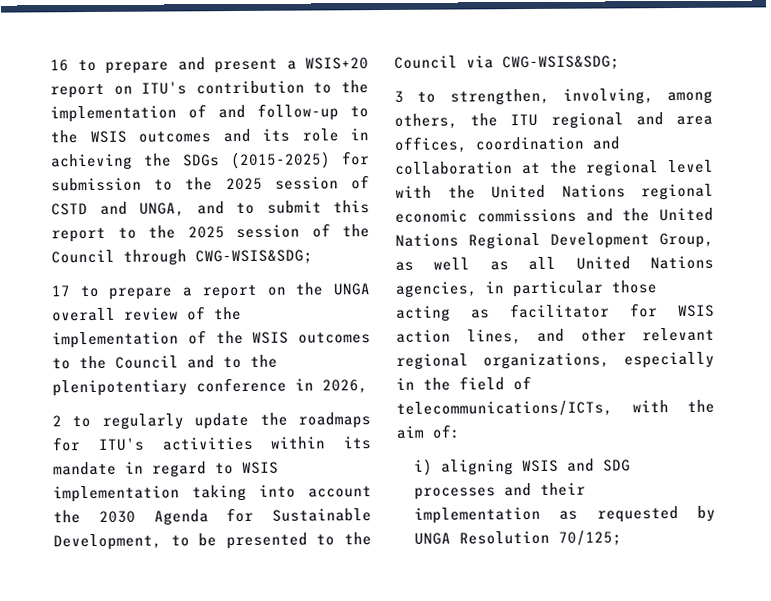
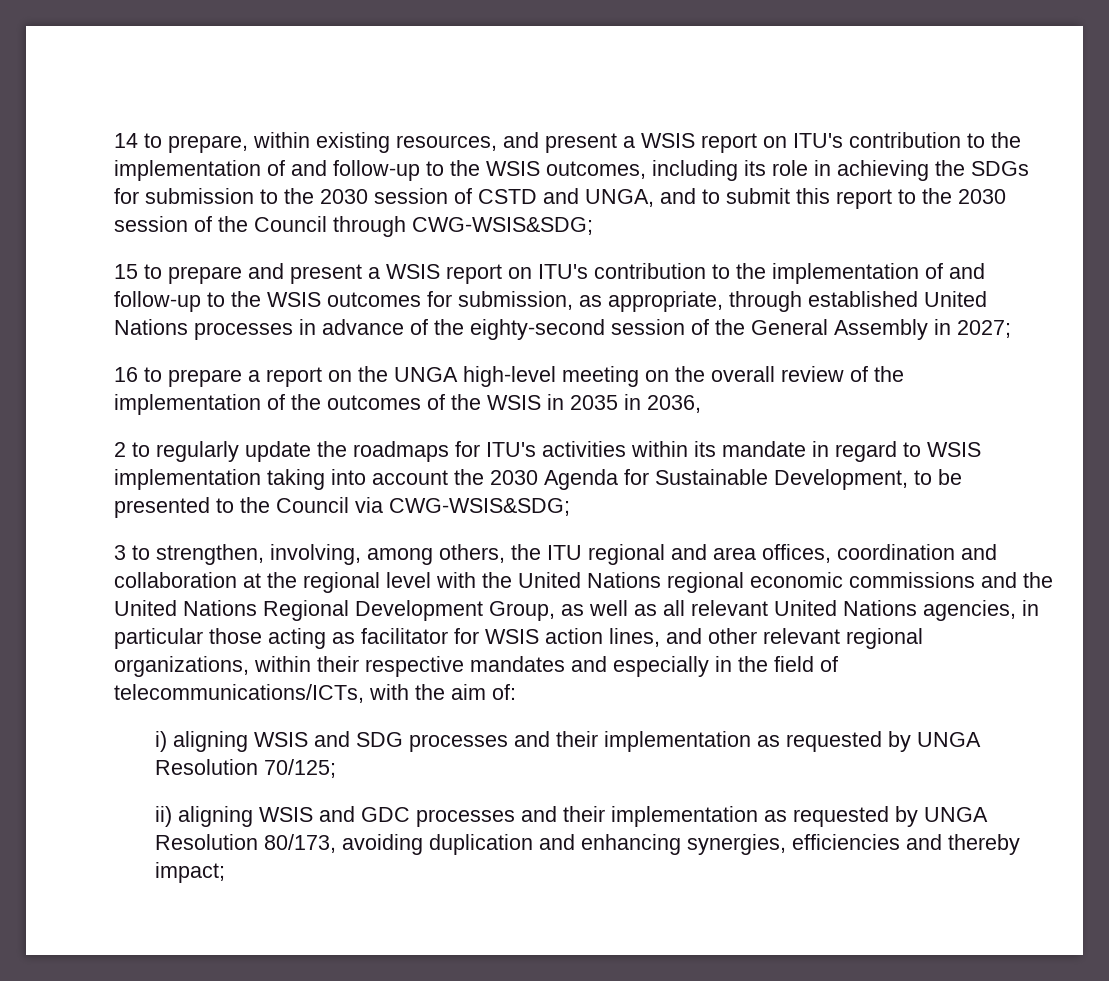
- 16 to prepare and present a WSIS+20 report on ITU's contribution to the implementation of and follow-up to the WSIS outcomes and its role in achieving the SDGs (2015-2025) for submission to the 2025 session of CSTD and UNGA, and to submit this report to the 2025 session of the Council through CWG-WSIS&SDG;
- 17 to prepare a report on the UNGA overall review of the implementation of the WSIS outcomes to the Council and to the plenipotentiary conference in 2026,
+ 14 to prepare, within existing resources, and present a WSIS report on ITU's contribution to the implementation of and follow-up to the WSIS outcomes, including its role in achieving the SDGs for submission to the 2030 session of CSTD and UNGA, and to submit this report to the 2030 session of the Council through CWG-WSIS&SDG;
+ 15 to prepare and present a WSIS report on ITU's contribution to the implementation of and follow-up to the WSIS outcomes for submission, as appropriate, through established United Nations processes in advance of the eighty-second session of the General Assembly in 2027;
+ 16 to prepare a report on the UNGA high-level meeting on the overall review of the implementation of the outcomes of the WSIS in 2035 in 2036,
- 3 to strengthen, involving, among others, the ITU regional and area offices, coordination and collaboration at the regional level with the United Nations regional economic commissions and the United Nations Regional Development Group, as well as all United Nations agencies, in particular those acting as facilitator for WSIS action lines, and other relevant regional organizations, especially in the field of telecommunications/ICTs, with the aim of:
+ 3 to strengthen, involving, among others, the ITU regional and area offices, coordination and collaboration at the regional level with the United Nations regional economic commissions and the United Nations Regional Development Group, as well as all relevant United Nations agencies, in particular those acting as facilitator for WSIS action lines, and other relevant regional organizations, within their respective mandates and especially in the field of telecommunications/ICTs, with the aim of:
+ ii) aligning WSIS and GDC processes and their implementation as requested by UNGA Resolution 80/173, avoiding duplication and enhancing synergies, efficiencies and thereby impact;

